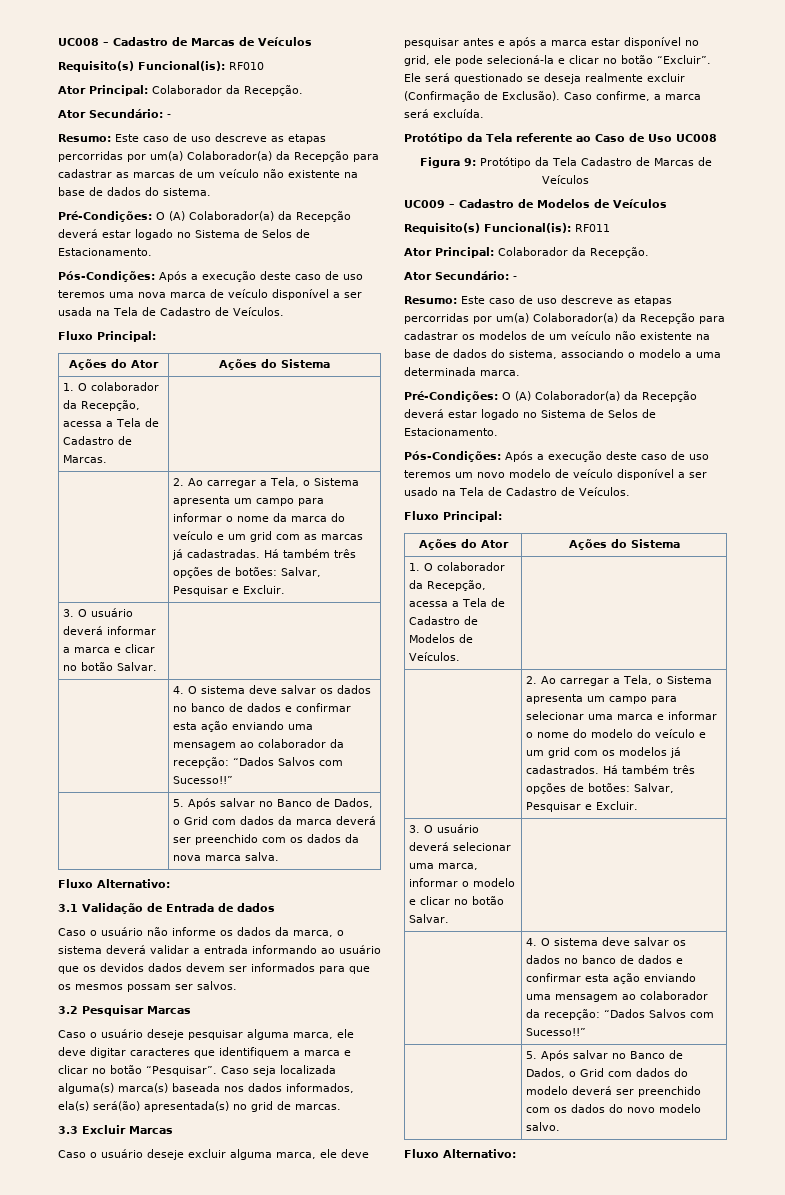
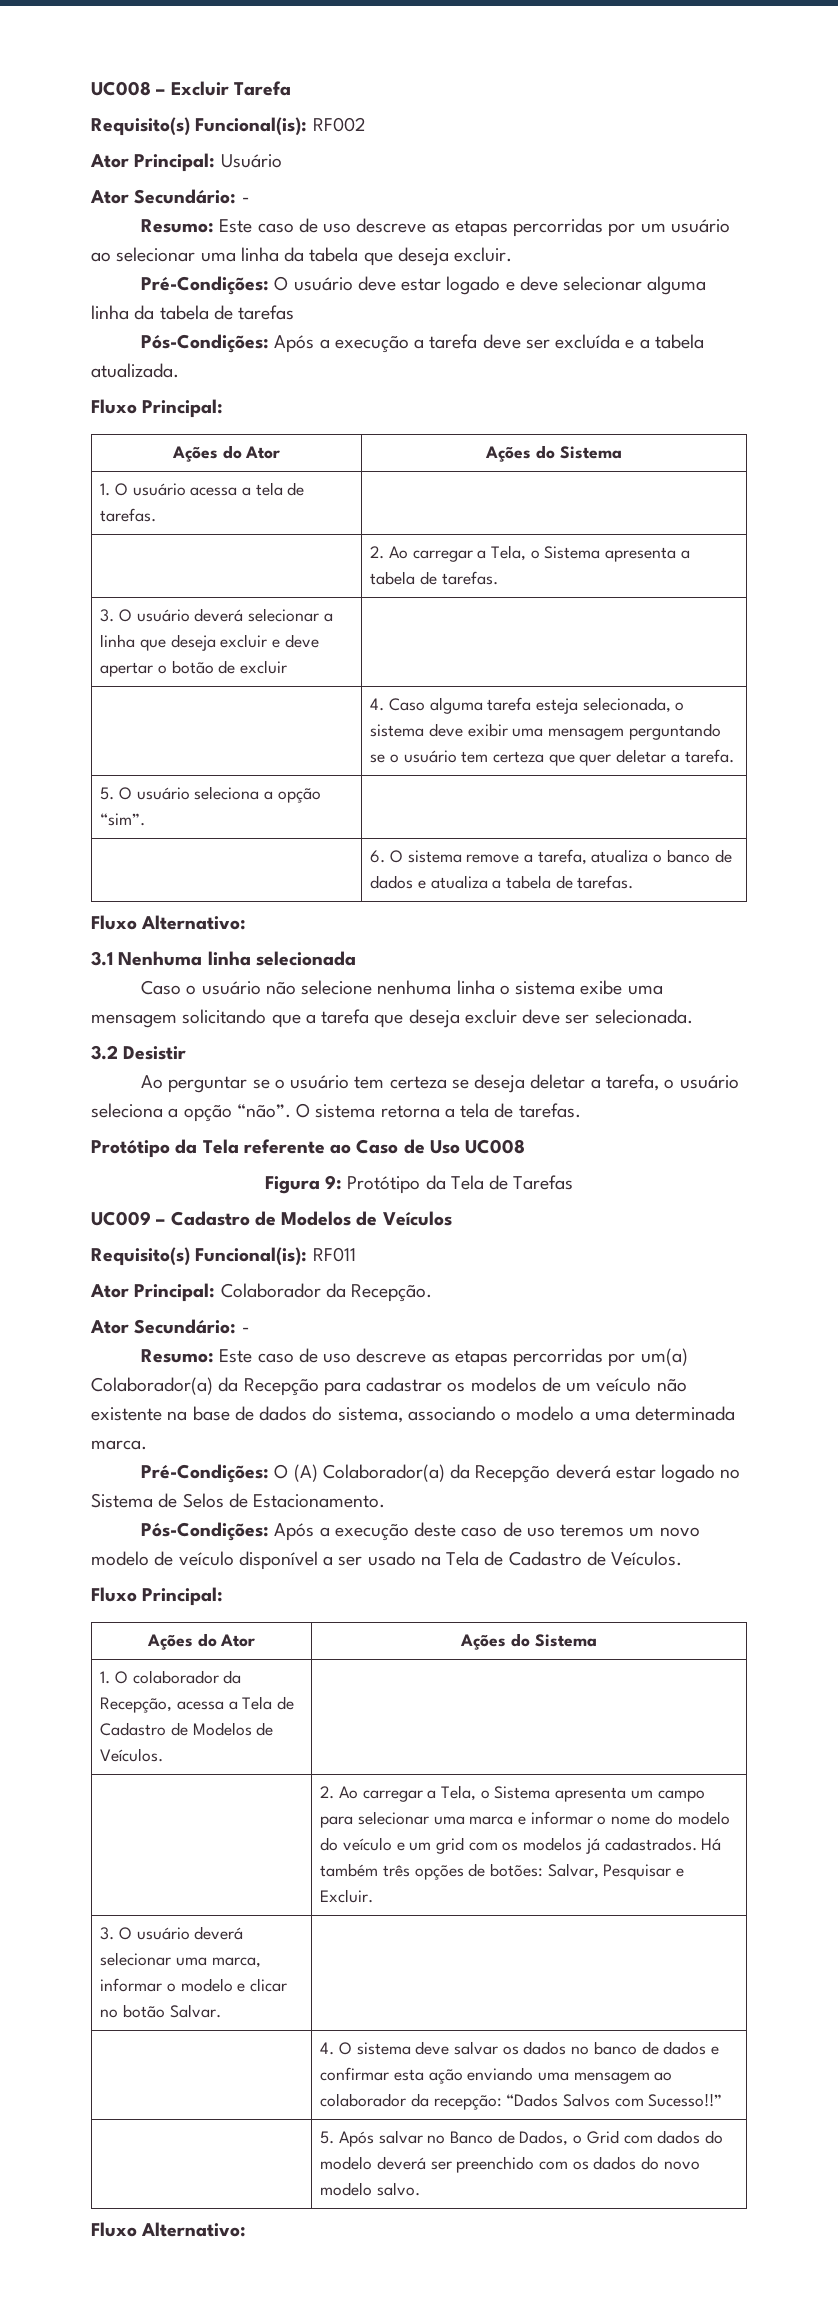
- UC008 – Cadastro de Marcas de Veículos
- Requisito(s) Funcional(is): RF010
- Ator Principal: Colaborador da Recepção.
+ UC008 – Excluir Tarefa
+ Requisito(s) Funcional(is): RF002
+ Ator Principal: Usuário
- Resumo: Este caso de uso descreve as etapas percorridas por um(a) Colaborador(a) da Recepção para cadastrar as marcas de um veículo não existente na base de dados do sistema.
- Pré-Condições: O (A) Colaborador(a) da Recepção deverá estar logado no Sistema de Selos de Estacionamento.
- Pós-Condições: Após a execução deste caso de uso teremos uma nova marca de veículo disponível a ser usada na Tela de Cadastro de Veículos.
+ Resumo: Este caso de uso descreve as etapas percorridas por um usuário ao selecionar uma linha da tabela que deseja excluir.
+ Pré-Condições: O usuário deve estar logado e deve selecionar alguma linha da tabela de tarefas
+ Pós-Condições: Após a execução a tarefa deve ser excluída e a tabela atualizada.
- 1. O colaborador da Recepção, acessa a Tela de Cadastro de Marcas. |
- | 2. Ao carregar a Tela, o Sistema apresenta um campo para informar o nome da marca do veículo e um grid com as marcas já cadastradas. Há também três opções de botões: Salvar, Pesquisar e Excluir.
- 3. O usuário deverá informar a marca e clicar no botão Salvar. |
- | 4. O sistema deve salvar os dados no banco de dados e confirmar esta ação enviando uma mensagem ao colaborador da recepção: “Dados Salvos com Sucesso!!”
- | 5. Após salvar no Banco de Dados, o Grid com dados da marca deverá ser preenchido com os dados da nova marca salva.
+ 1. O usuário acessa a tela de tarefas. |
+ | 2. Ao carregar a Tela, o Sistema apresenta a tabela de tarefas.
+ 3. O usuário deverá selecionar a linha que deseja excluir e deve apertar o botão de excluir |
+ | 4. Caso alguma tarefa esteja selecionada, o sistema deve exibir uma mensagem perguntando se o usuário tem certeza que quer deletar a tarefa.
+ 5. O usuário seleciona a opção “sim”. |
+ | 6. O sistema remove a tarefa, atualiza o banco de dados e atualiza a tabela de tarefas.
  Fluxo Alternativo:
- 3.1 Validação de Entrada de dados
- Caso o usuário não informe os dados da marca, o sistema deverá validar a entrada informando ao usuário que os devidos dados devem ser informados para que os mesmos possam ser salvos.
- 3.2 Pesquisar Marcas
- Caso o usuário deseje pesquisar alguma marca, ele deve digitar caracteres que identifiquem a marca e clicar no botão “Pesquisar”. Caso seja localizada alguma(s) marca(s) baseada nos dados informados, ela(s) será(ão) apresentada(s) no grid de marcas.
- 3.3 Excluir Marcas
- Caso o usuário deseje excluir alguma marca, ele deve pesquisar antes e após a marca estar disponível no grid, ele pode selecioná-la e clicar no botão “Excluir”. Ele será questionado se deseja realmente excluir (Confirmação de Exclusão). Caso confirme, a marca será excluída.
+ 3.1 Nenhuma linha selecionada
+ Caso o usuário não selecione nenhuma linha o sistema exibe uma mensagem solicitando que a tarefa que deseja excluir deve ser selecionada.
+ 3.2 Desistir
+ Ao perguntar se o usuário tem certeza se deseja deletar a tarefa, o usuário seleciona a opção “não”. O sistema retorna a tela de tarefas.
- Figura 9: Protótipo da Tela Cadastro de Marcas de Veículos
+ Figura 9: Protótipo da Tela de Tarefas

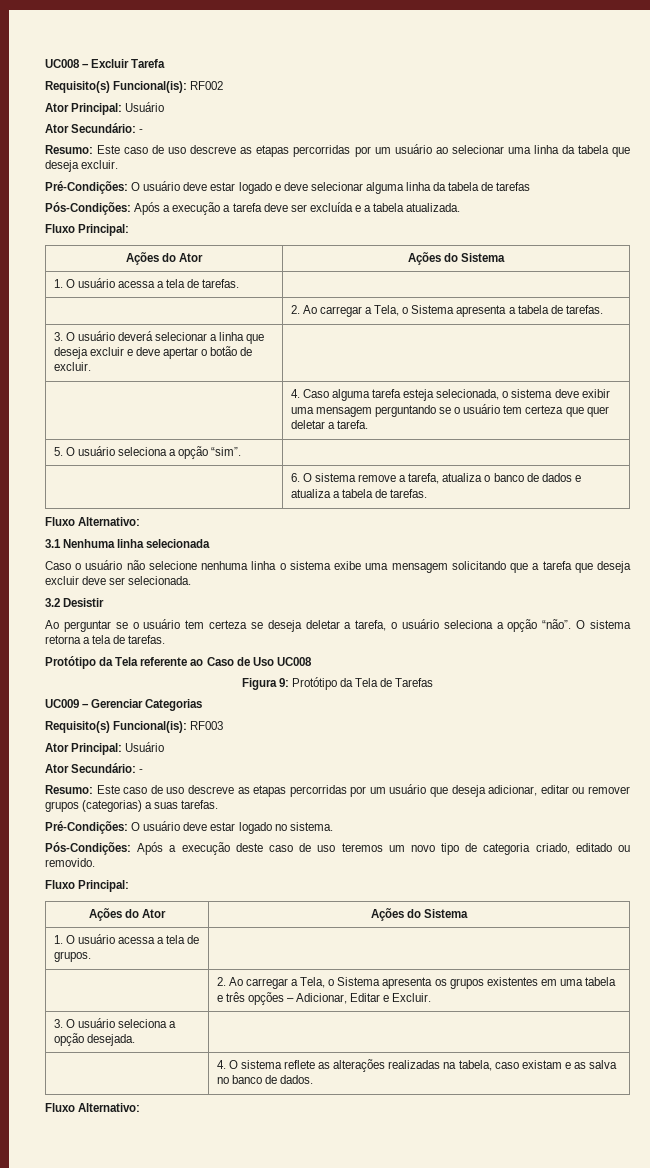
- 3. O usuário deverá selecionar a linha que deseja excluir e deve apertar o botão de excluir |
+ 3. O usuário deverá selecionar a linha que deseja excluir e deve apertar o botão de excluir. |
- UC009 – Cadastro de Modelos de Veículos
- Requisito(s) Funcional(is): RF011
- Ator Principal: Colaborador da Recepção.
+ UC009 – Gerenciar Categorias
+ Requisito(s) Funcional(is): RF003
+ Ator Principal: Usuário
- Resumo: Este caso de uso descreve as etapas percorridas por um(a) Colaborador(a) da Recepção para cadastrar os modelos de um veículo não existente na base de dados do sistema, associando o modelo a uma determinada marca.
- Pré-Condições: O (A) Colaborador(a) da Recepção deverá estar logado no Sistema de Selos de Estacionamento.
+ Resumo: Este caso de uso descreve as etapas percorridas por um usuário que deseja adicionar, editar ou remover grupos (categorias) a suas tarefas.
+ Pré-Condições: O usuário deve estar logado no sistema.
- Pós-Condições: Após a execução deste caso de uso teremos um novo modelo de veículo disponível a ser usado na Tela de Cadastro de Veículos.
+ Pós-Condições: Após a execução deste caso de uso teremos um novo tipo de categoria criado, editado ou removido.
- 1. O colaborador da Recepção, acessa a Tela de Cadastro de Modelos de Veículos. |
- | 2. Ao carregar a Tela, o Sistema apresenta um campo para selecionar uma marca e informar o nome do modelo do veículo e um grid com os modelos já cadastrados. Há também três opções de botões: Salvar, Pesquisar e Excluir.
+ 1. O usuário acessa a tela de grupos. |
+ | 2. Ao carregar a Tela, o Sistema apresenta os grupos existentes em uma tabela e três opções – Adicionar, Editar e Excluir.
- 3. O usuário deverá selecionar uma marca, informar o modelo e clicar no botão Salvar. |
- | 4. O sistema deve salvar os dados no banco de dados e confirmar esta ação enviando uma mensagem ao colaborador da recepção: “Dados Salvos com Sucesso!!”
- | 5. Após salvar no Banco de Dados, o Grid com dados do modelo deverá ser preenchido com os dados do novo modelo salvo.
+ 3. O usuário seleciona a opção desejada. |
+ | 4. O sistema reflete as alterações realizadas na tabela, caso existam e as salva no banco de dados.

